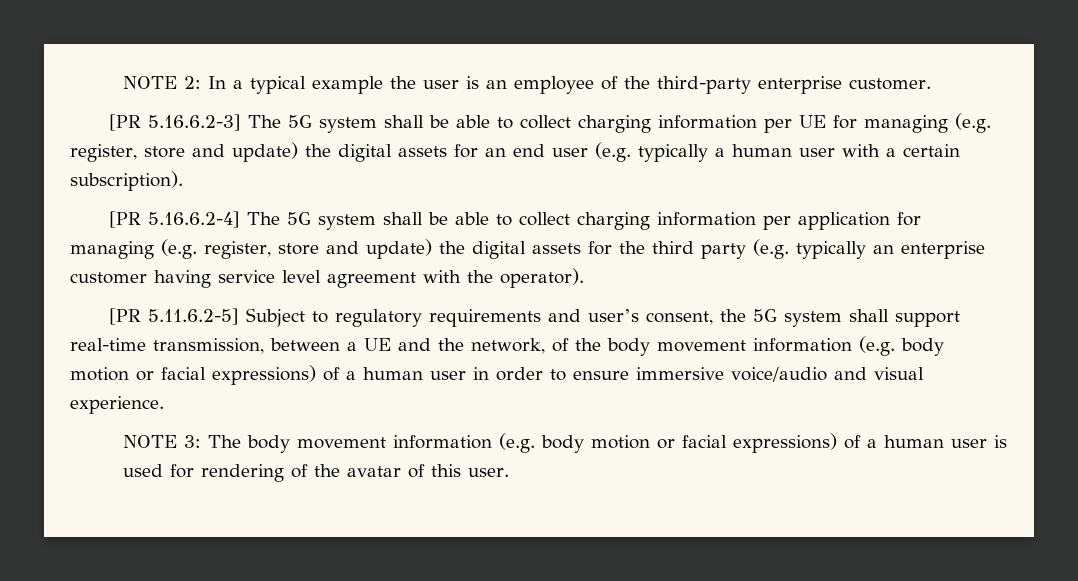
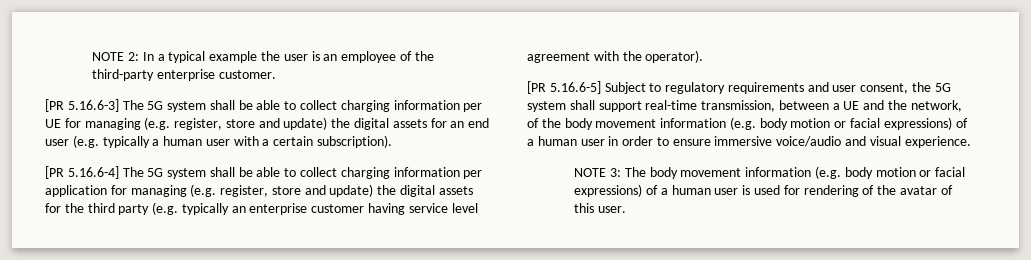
- [PR 5.16.6.2-3] The 5G system shall be able to collect charging information per UE for managing (e.g. register, store and update) the digital assets for an end user (e.g. typically a human user with a certain subscription).
+ [PR 5.16.6-3] The 5G system shall be able to collect charging information per UE for managing (e.g. register, store and update) the digital assets for an end user (e.g. typically a human user with a certain subscription).
- [PR 5.16.6.2-4] The 5G system shall be able to collect charging information per application for managing (e.g. register, store and update) the digital assets for the third party (e.g. typically an enterprise customer having service level agreement with the operator).
+ [PR 5.16.6-4] The 5G system shall be able to collect charging information per application for managing (e.g. register, store and update) the digital assets for the third party (e.g. typically an enterprise customer having service level agreement with the operator).
- [PR 5.11.6.2-5] Subject to regulatory requirements and user’s consent, the 5G system shall support real-time transmission, between a UE and the network, of the body movement information (e.g. body motion or facial expressions) of a human user in order to ensure immersive voice/audio and visual experience.
+ [PR 5.16.6-5] Subject to regulatory requirements and user consent, the 5G system shall support real-time transmission, between a UE and the network, of the body movement information (e.g. body motion or facial expressions) of a human user in order to ensure immersive voice/audio and visual experience.

